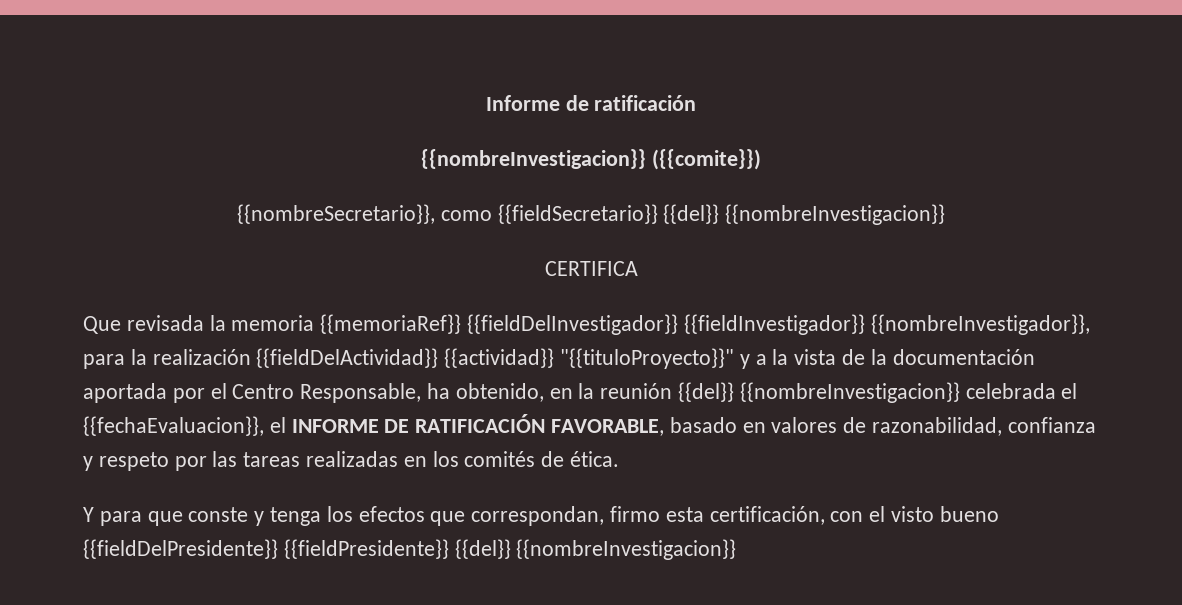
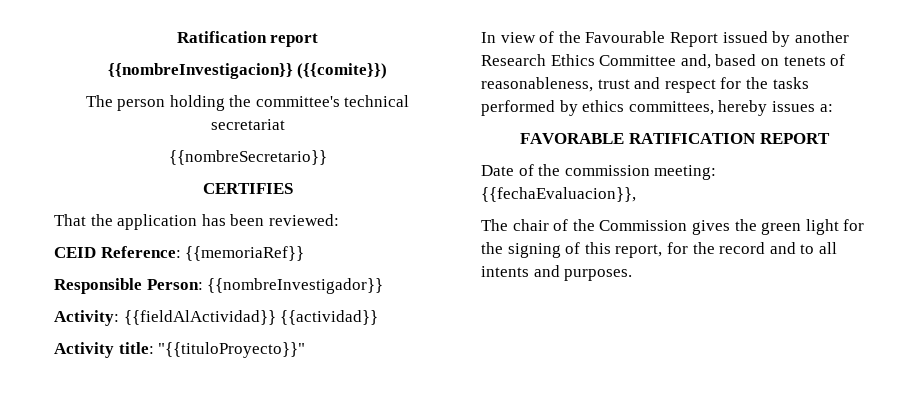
- Informe de ratificación
+ Ratification report
- {{nombreSecretario}}, como {{fieldSecretario}} {{del}} {{nombreInvestigacion}}
- CERTIFICA
- Que revisada la memoria {{memoriaRef}} {{fieldDelInvestigador}} {{fieldInvestigador}} {{nombreInvestigador}}, para la realización {{fieldDelActividad}} {{actividad}} "{{tituloProyecto}}" y a la vista de la documentación aportada por el Centro Responsable, ha obtenido, en la reunión {{del}} {{nombreInvestigacion}} celebrada el {{fechaEvaluacion}}, el INFORME DE RATIFICACIÓN FAVORABLE, basado en valores de razonabilidad, confianza y respeto por las tareas realizadas en los comités de ética.
- Y para que conste y tenga los efectos que correspondan, firmo esta certificación, con el visto bueno {{fieldDelPresidente}} {{fieldPresidente}} {{del}} {{nombreInvestigacion}}
+ The person holding the committee's technical secretariat
+ {{nombreSecretario}}
+ CERTIFIES
+ That the application has been reviewed:
+ CEID Reference: {{memoriaRef}}
+ Responsible Person: {{nombreInvestigador}}
+ Activity: {{fieldAlActividad}} {{actividad}}
+ Activity title: "{{tituloProyecto}}"
+ In view of the Favourable Report issued by another Research Ethics Committee and, based on tenets of reasonableness, trust and respect for the tasks performed by ethics committees, hereby issues a:
+ FAVORABLE RATIFICATION REPORT
+ Date of the commission meeting: {{fechaEvaluacion}},
+ The chair of the Commission gives the green light for the signing of this report, for the record and to all intents and purposes.

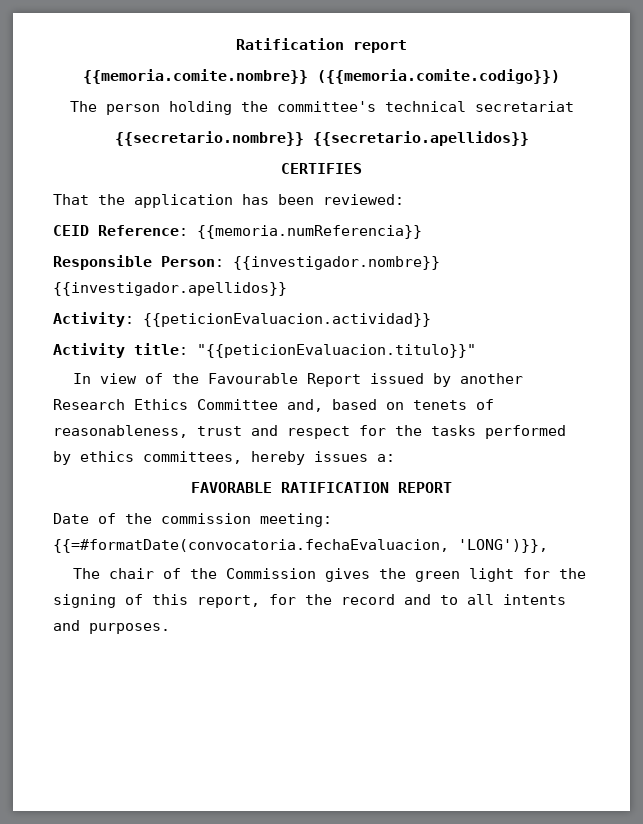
- {{nombreInvestigacion}} ({{comite}})
+ {{memoria.comite.nombre}} ({{memoria.comite.codigo}})
- {{nombreSecretario}}
+ {{secretario.nombre}} {{secretario.apellidos}}
- CEID Reference: {{memoriaRef}}
+ CEID Reference: {{memoria.numReferencia}}
- Responsible Person: {{nombreInvestigador}}
+ Responsible Person: {{investigador.nombre}} {{investigador.apellidos}}
- Activity: {{fieldAlActividad}} {{actividad}}
+ Activity: {{peticionEvaluacion.actividad}}
- Activity title: "{{tituloProyecto}}"
+ Activity title: "{{peticionEvaluacion.titulo}}"
- Date of the commission meeting: {{fechaEvaluacion}},
+ Date of the commission meeting: {{=#formatDate(convocatoria.fechaEvaluacion, 'LONG')}},

